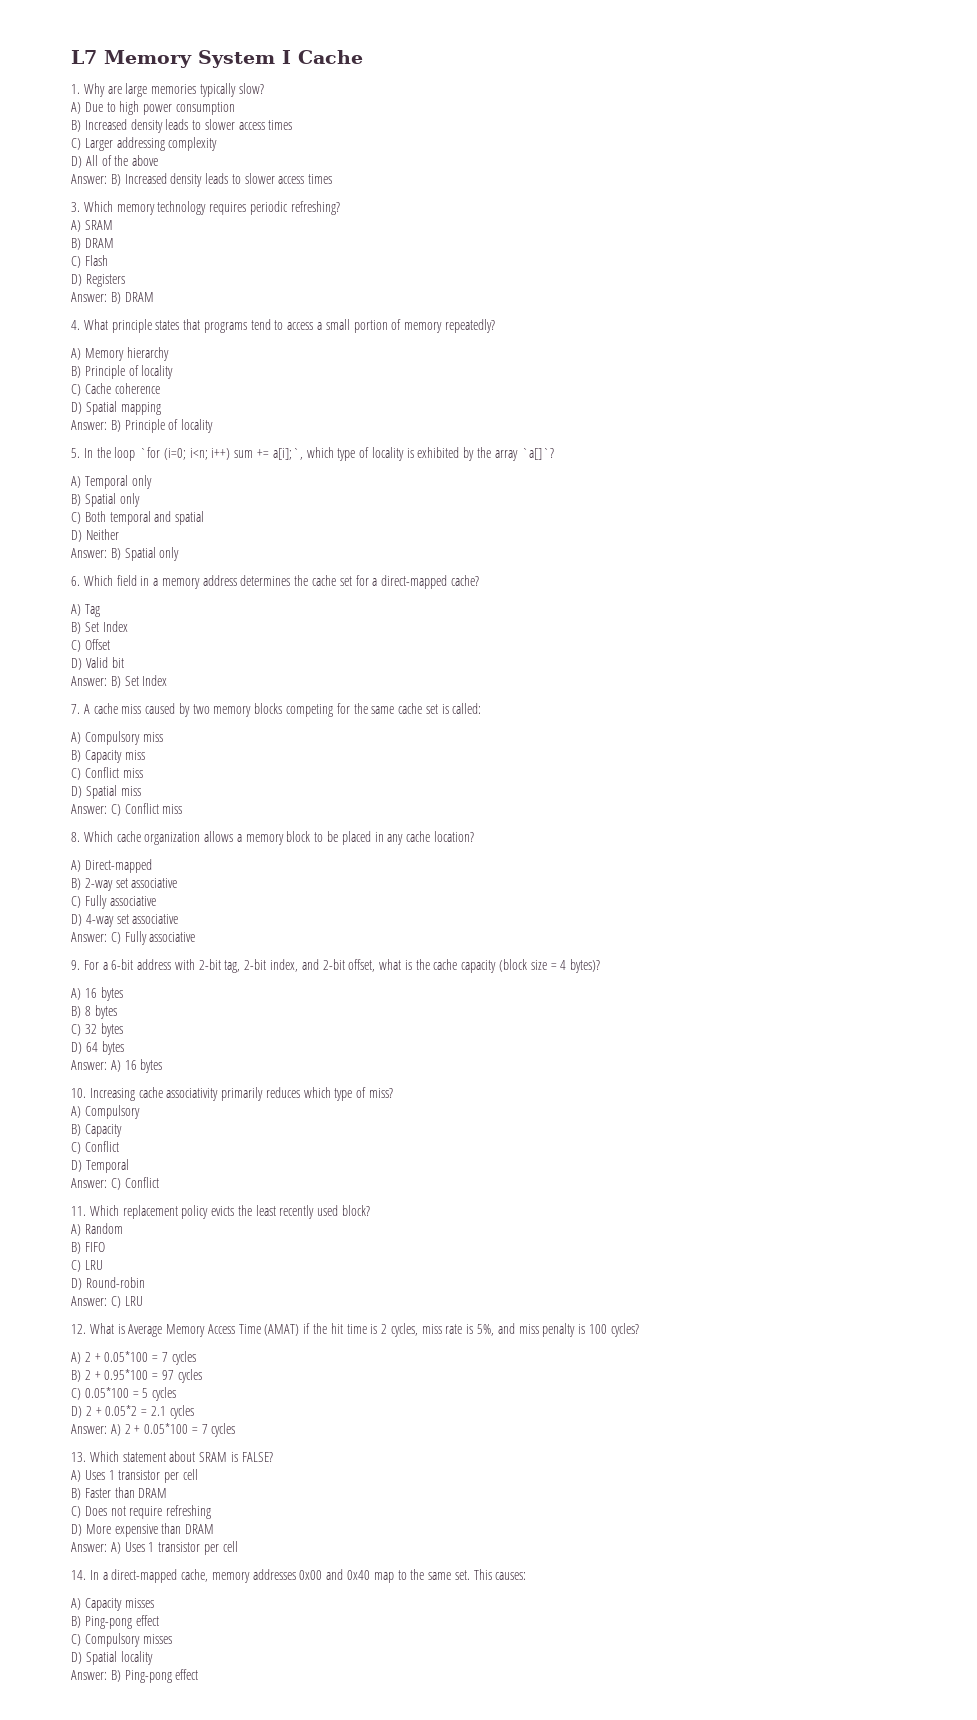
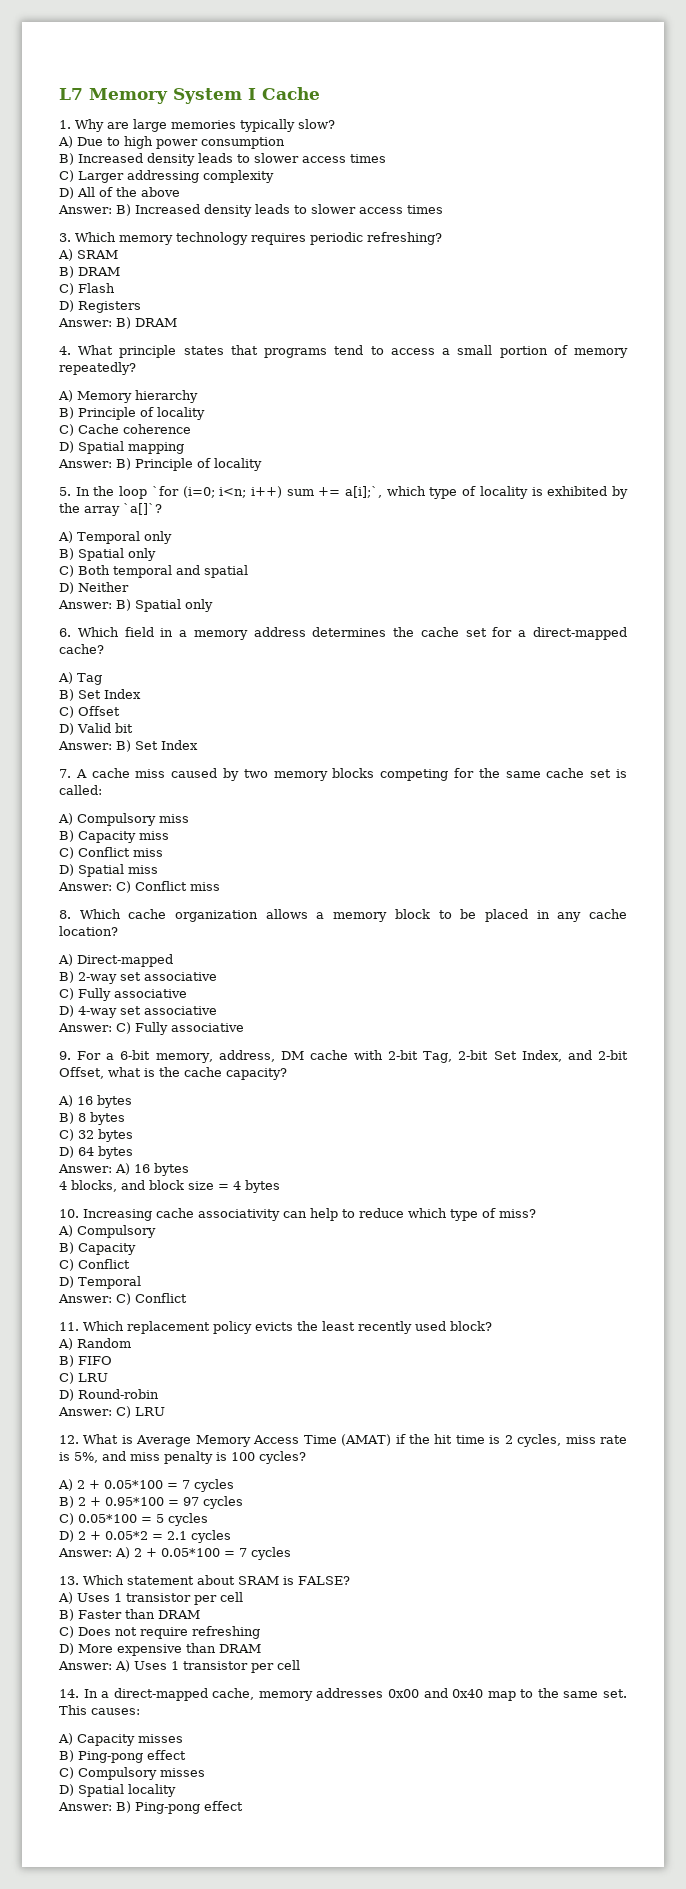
- 9. For a 6-bit address with 2-bit tag, 2-bit index, and 2-bit offset, what is the cache capacity (block size = 4 bytes)?
+ 9. For a 6-bit memory, address, DM cache with 2-bit Tag, 2-bit Set Index, and 2-bit Offset, what is the cache capacity?
+ 4 blocks, and block size = 4 bytes
- 10. Increasing cache associativity primarily reduces which type of miss?
+ 10. Increasing cache associativity can help to reduce which type of miss?

